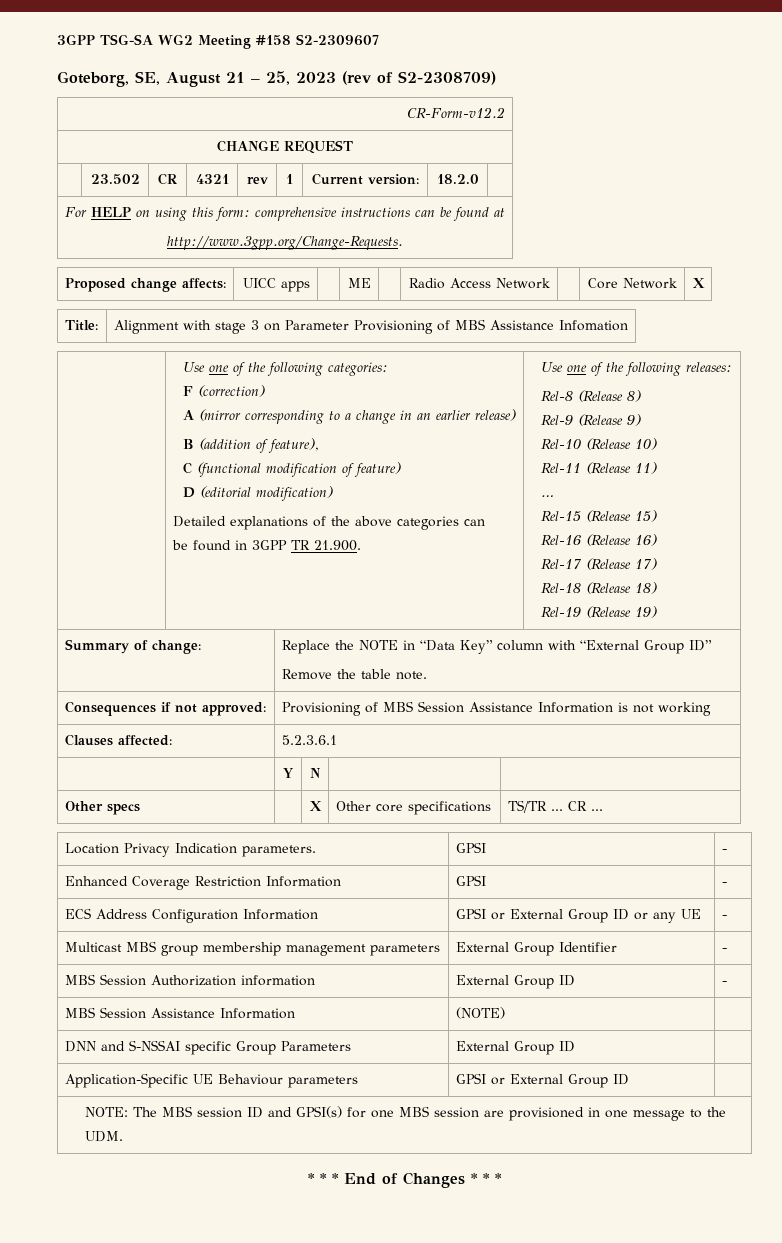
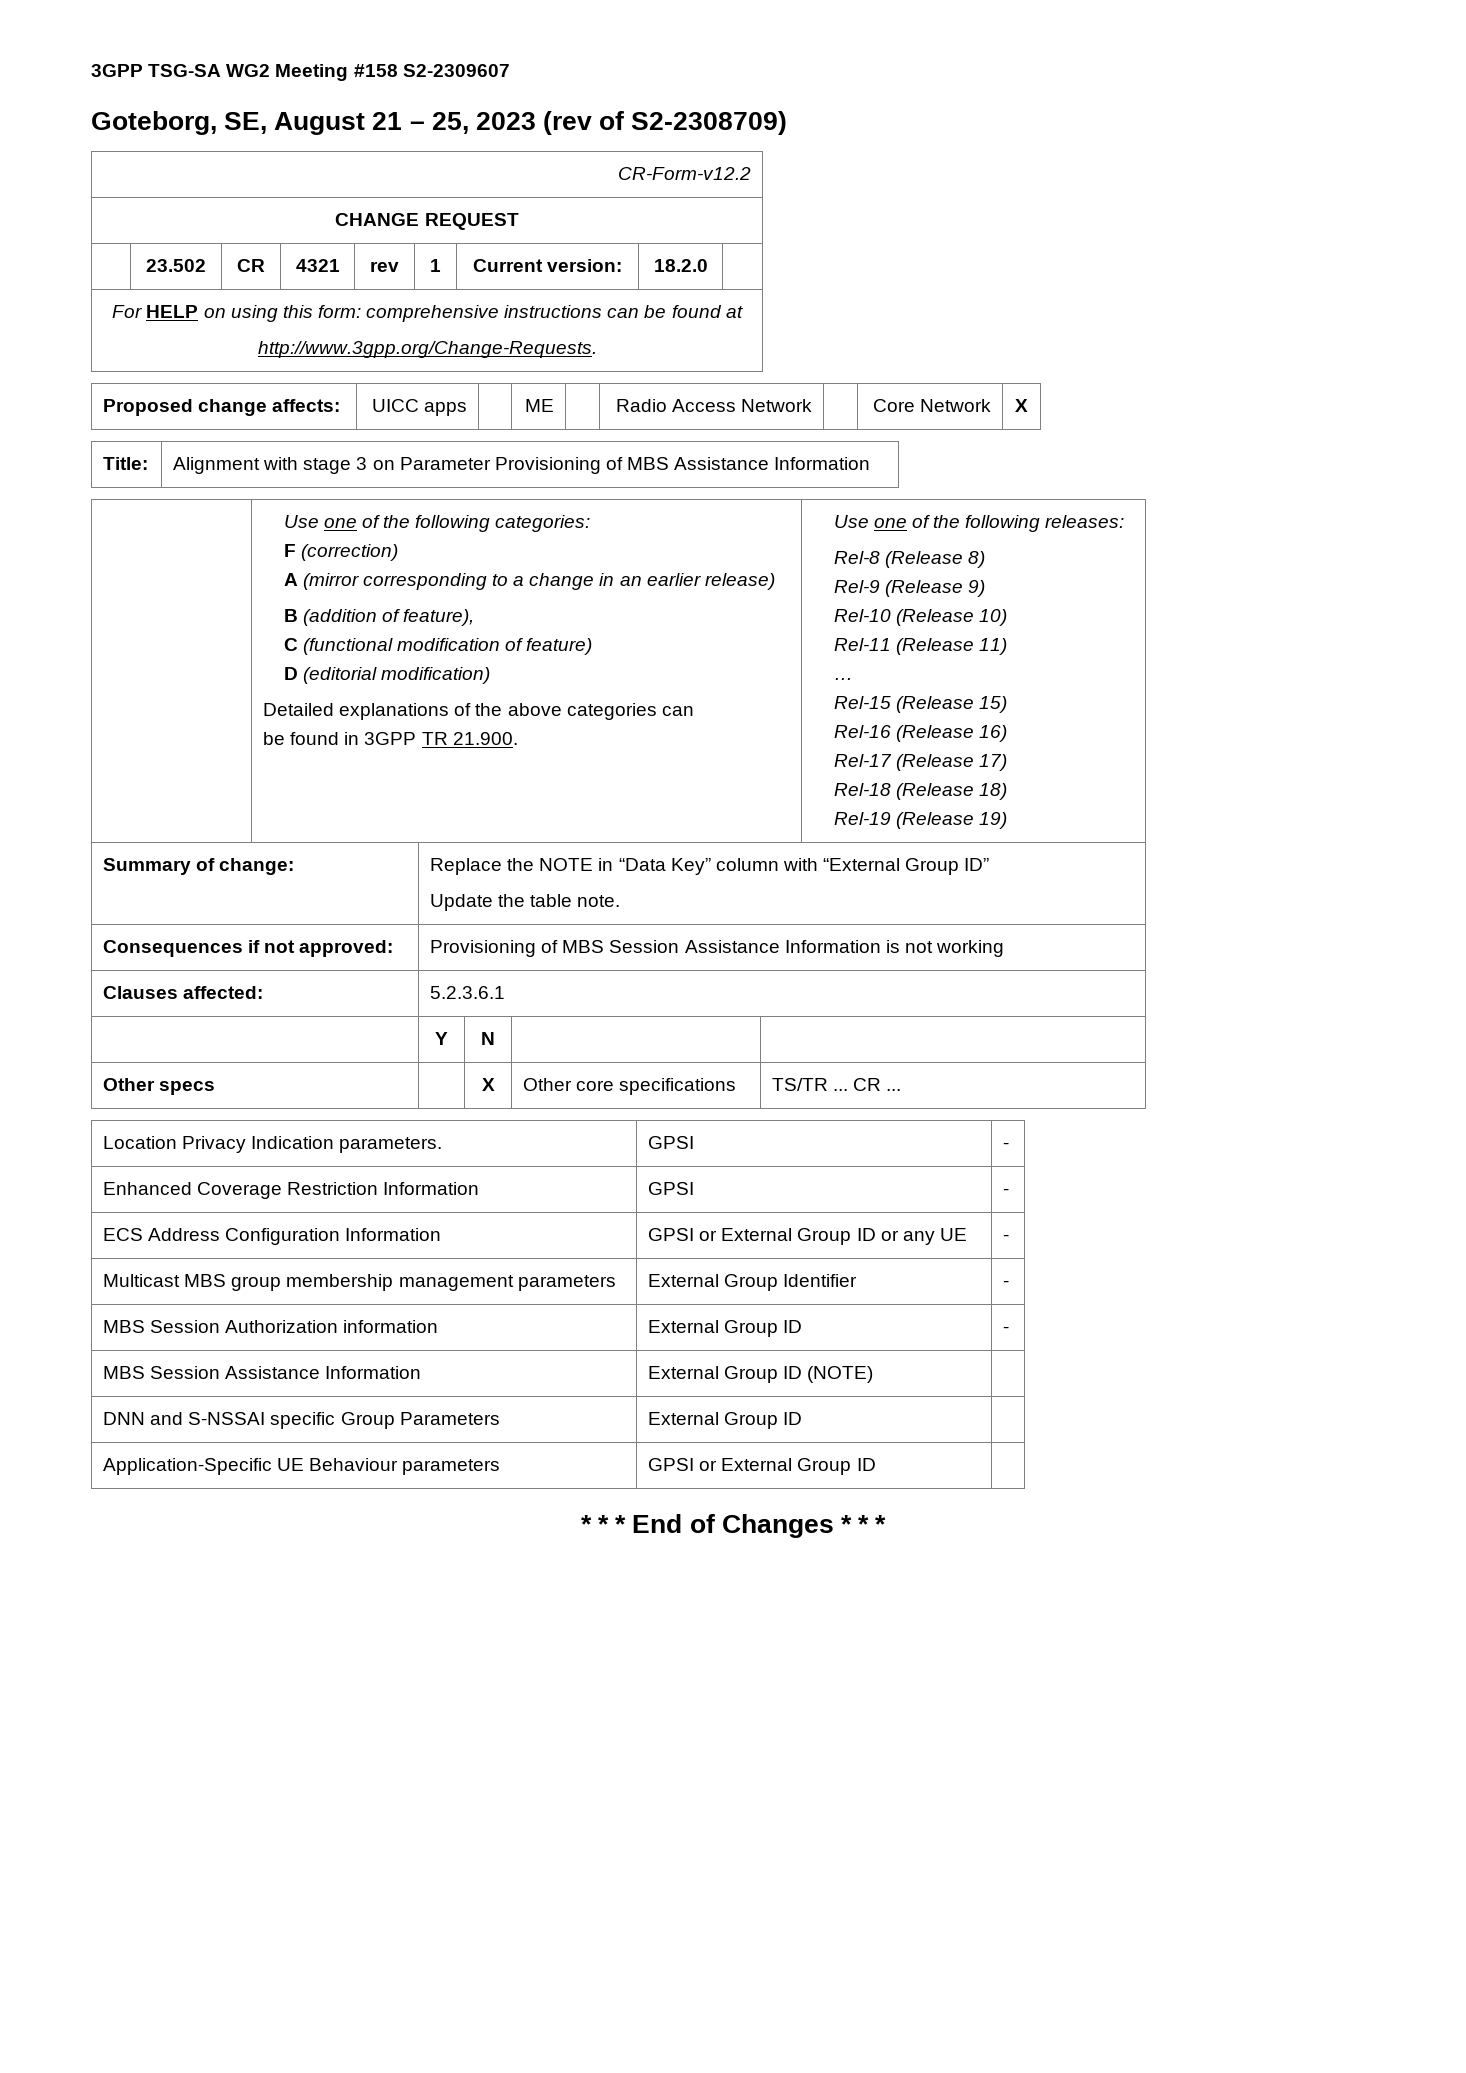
- Title: | Alignment with stage 3 on Parameter Provisioning of MBS Assistance Infomation
+ Title: | Alignment with stage 3 on Parameter Provisioning of MBS Assistance Information
  Summary of change: | Replace the NOTE in “Data Key” column with “External Group ID”
- Remove the table note.
+ Update the table note.
- MBS Session Assistance Information | (NOTE) |
+ MBS Session Assistance Information | External Group ID (NOTE) |
- NOTE: The MBS session ID and GPSI(s) for one MBS session are provisioned in one message to the UDM.

